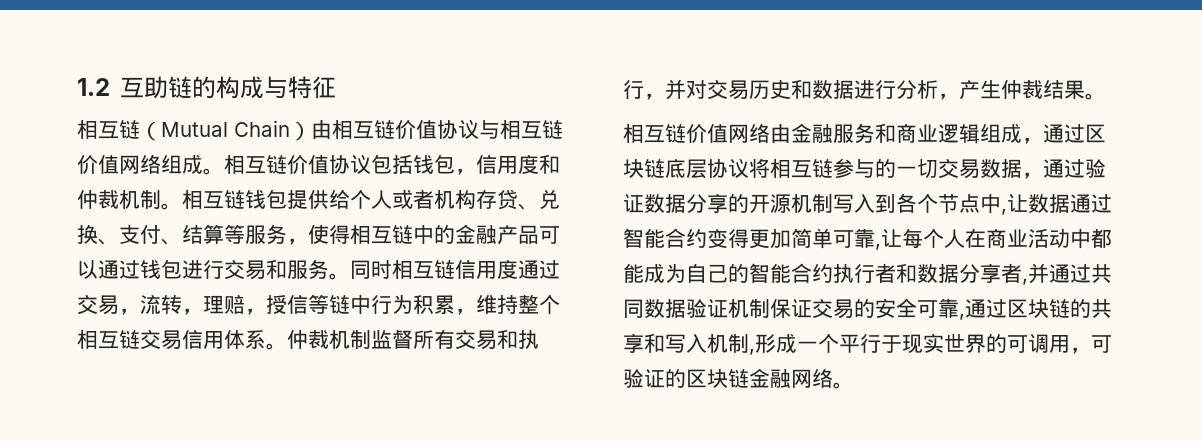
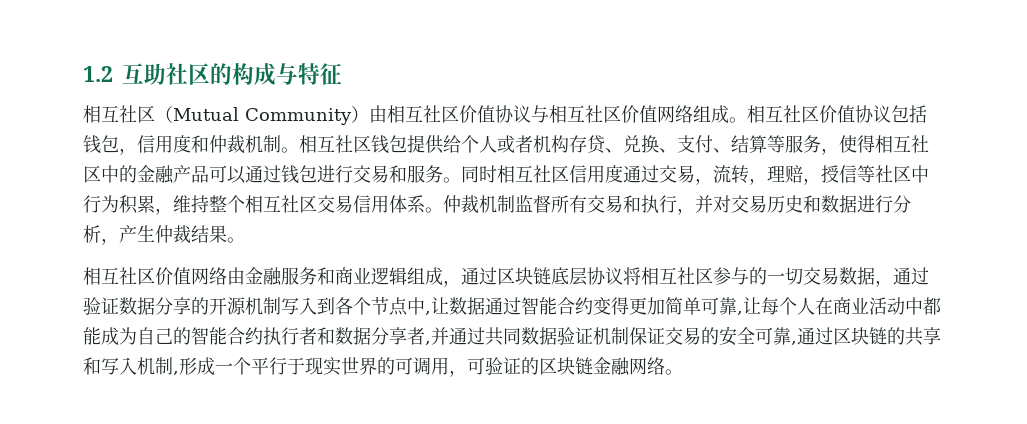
- 1.2互助链的构成与特征
+ 1.2互助社区的构成与特征
- 相互链（Mutual Chain）由相互链价值协议与相互链价值网络组成。
+ 相互社区（Mutual Community）由相互社区价值协议与相互社区价值网络组成。
- 相互链价值协议包括钱包，信用度和仲裁机制。
+ 相互社区价值协议包括钱包，信用度和仲裁机制。
- 相互链钱包提供给个人或者机构存贷、兑换、支付、结算等服务，使得相互链中的金融产品可以通过钱包进行交易和服务。
+ 相互社区钱包提供给个人或者机构存贷、兑换、支付、结算等服务，使得相互社区中的金融产品可以通过钱包进行交易和服务。
- 同时相互链信用度通过交易，流转，理赔，授信等链中行为积累，维持整个相互链交易信用体系。
+ 同时相互社区信用度通过交易，流转，理赔，授信等社区中行为积累，维持整个相互社区交易信用体系。
- 相互链价值网络由金融服务和商业逻辑组成，通过区块链底层协议将相互链参与的一切交易数据，通过验证数据分享的开源机制写入到各个节点中,让数据通过智能合约变得更加简单可靠,让每个人在商业活动中都能成为自己的智能合约执行者和数据分享者,并通过共同数据验证机制保证交易的安全可靠,通过区块链的共享和写入机制,形成一个平行于现实世界的可调用，可验证的区块链金融网络。
+ 相互社区价值网络由金融服务和商业逻辑组成，通过区块链底层协议将相互社区参与的一切交易数据，通过验证数据分享的开源机制写入到各个节点中,让数据通过智能合约变得更加简单可靠,让每个人在商业活动中都能成为自己的智能合约执行者和数据分享者,并通过共同数据验证机制保证交易的安全可靠,通过区块链的共享和写入机制,形成一个平行于现实世界的可调用，可验证的区块链金融网络。

